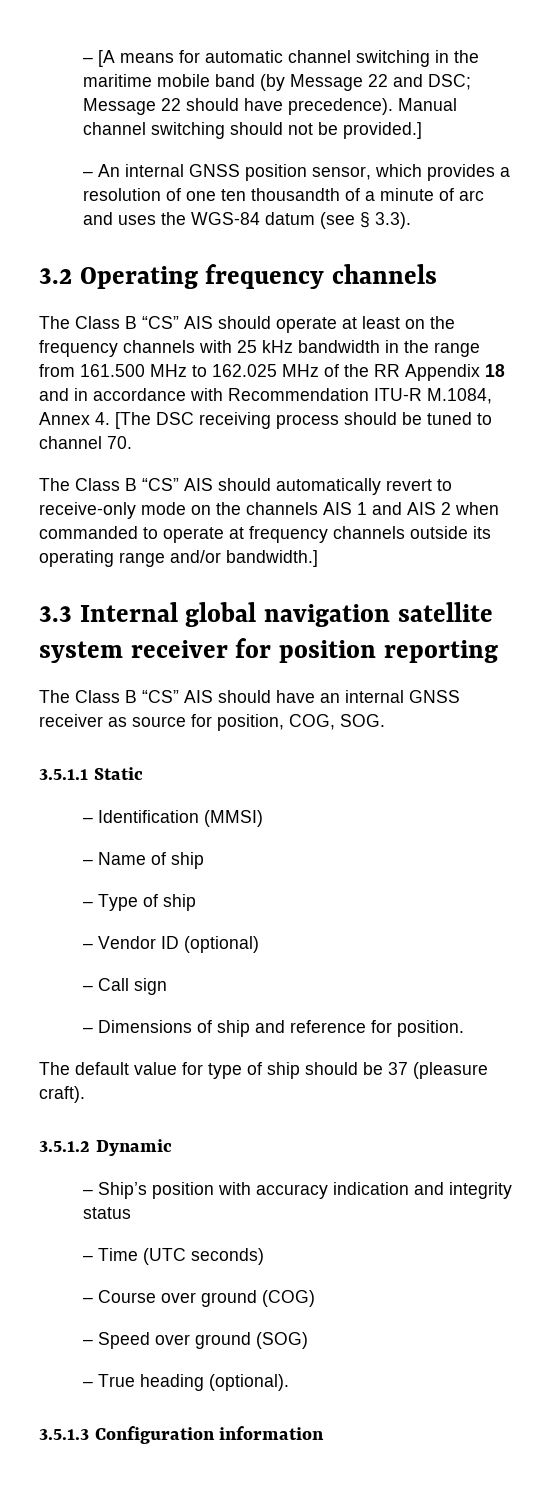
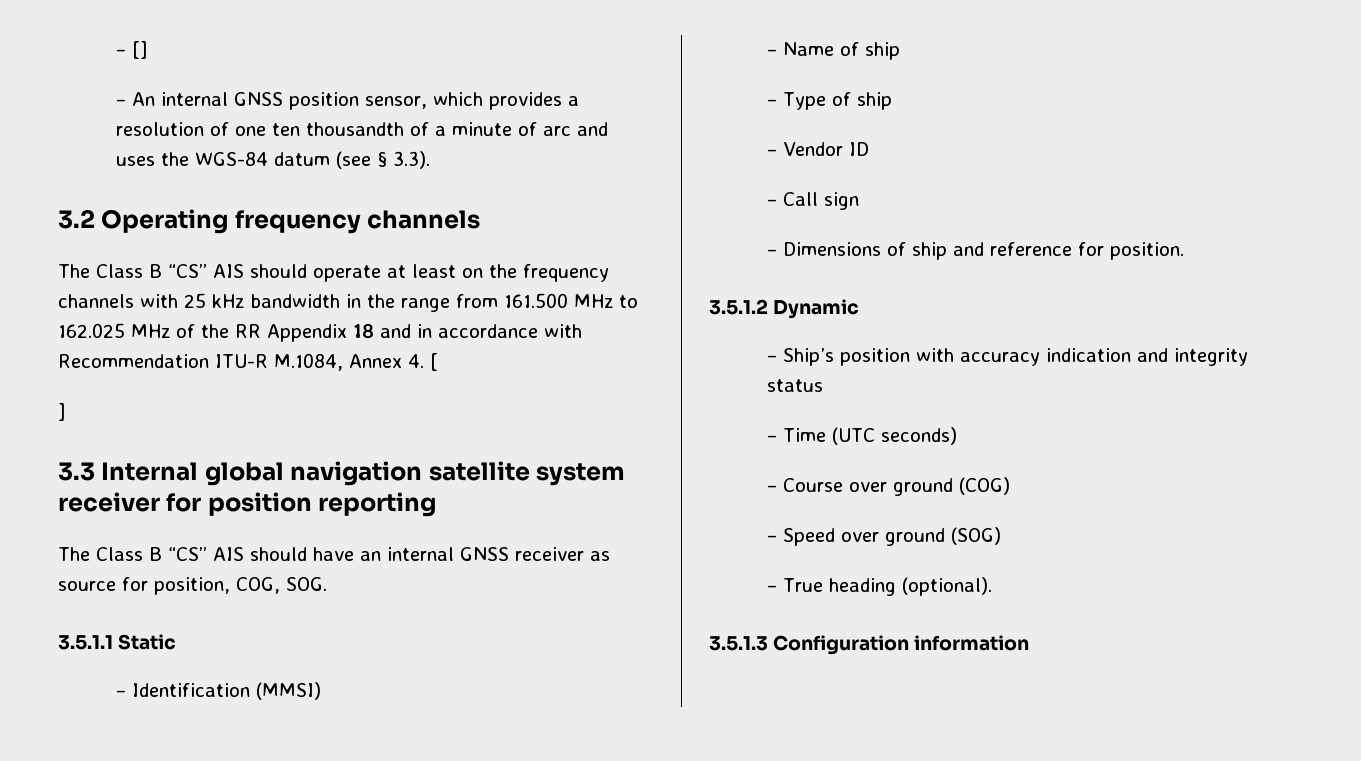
- – [A means for automatic channel switching in the maritime mobile band (by Message 22 and DSC; Message 22 should have precedence). Manual channel switching should not be provided.]
+ – []
- The Class B “CS” AIS should operate at least on the frequency channels with 25 kHz bandwidth in the range from 161.500 MHz to 162.025 MHz of the RR Appendix 18 and in accordance with Recommendation ITU-R M.1084, Annex 4. [The DSC receiving process should be tuned to channel 70.
- The Class B “CS” AIS should automatically revert to receive-only mode on the channels AIS 1 and AIS 2 when commanded to operate at frequency channels outside its operating range and/or bandwidth.]
+ The Class B “CS” AIS should operate at least on the frequency channels with 25 kHz bandwidth in the range from 161.500 MHz to 162.025 MHz of the RR Appendix 18 and in accordance with Recommendation ITU-R M.1084, Annex 4. [
+ ]
- – Vendor ID (optional)
+ – Vendor ID
- The default value for type of ship should be 37 (pleasure craft).

